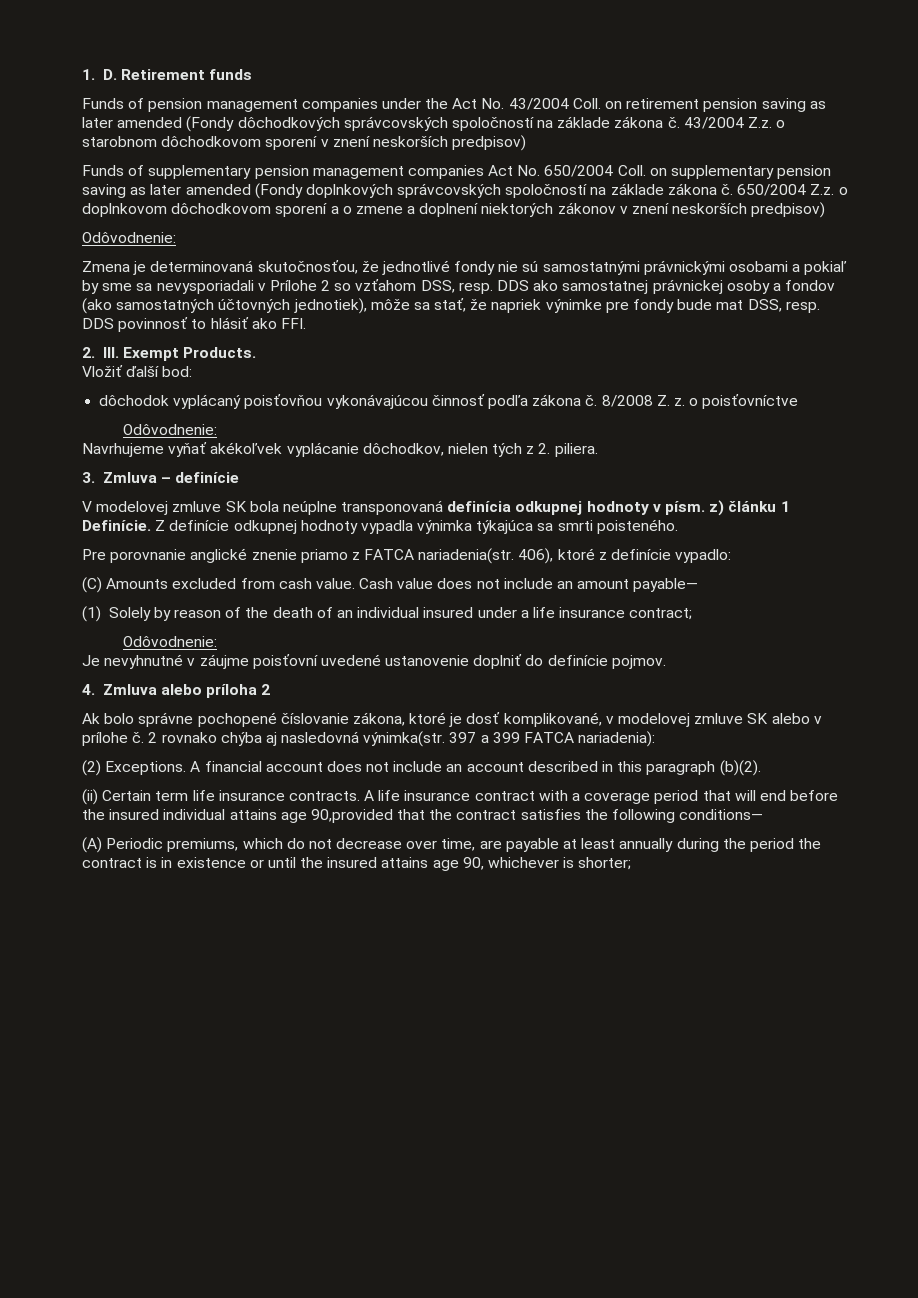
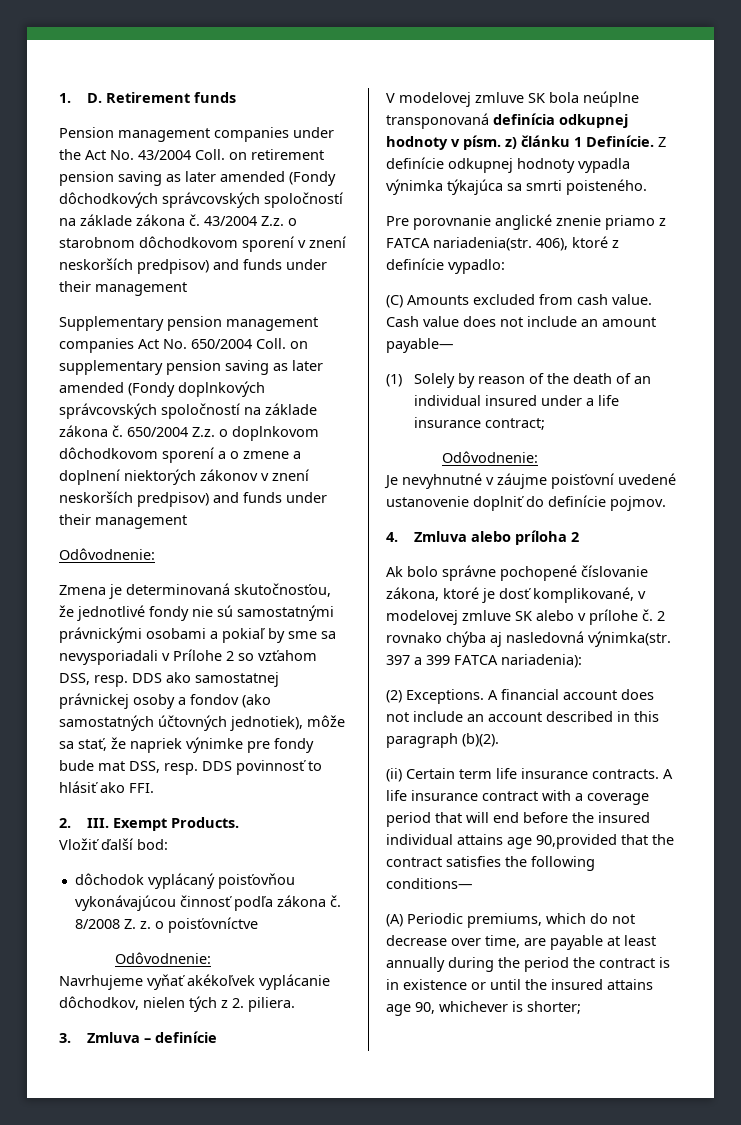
- Funds of pension management companies under the Act No. 43/2004 Coll. on retirement pension saving as later amended (Fondy dôchodkových správcovských spoločností na základe zákona č.
+ Pension management companies under the Act No. 43/2004 Coll. on retirement pension saving as later amended (Fondy dôchodkových správcovských spoločností na základe zákona č.
- 43/2004 Z.z. o starobnom dôchodkovom sporení v znení neskorších predpisov)
- Funds of supplementary pension management companies Act No. 650/2004 Coll. on supplementary pension saving as later amended (Fondy doplnkových správcovských spoločností na základe zákona č.
+ 43/2004 Z.z. o starobnom dôchodkovom sporení v znení neskorších predpisov) and funds under their management
+ Supplementary pension management companies Act No. 650/2004 Coll. on supplementary pension saving as later amended (Fondy doplnkových správcovských spoločností na základe zákona č.
- 650/2004 Z.z. o doplnkovom dôchodkovom sporení a o zmene a doplnení niektorých zákonov v znení neskorších predpisov)
+ 650/2004 Z.z. o doplnkovom dôchodkovom sporení a o zmene a doplnení niektorých zákonov v znení neskorších predpisov) and funds under their management

